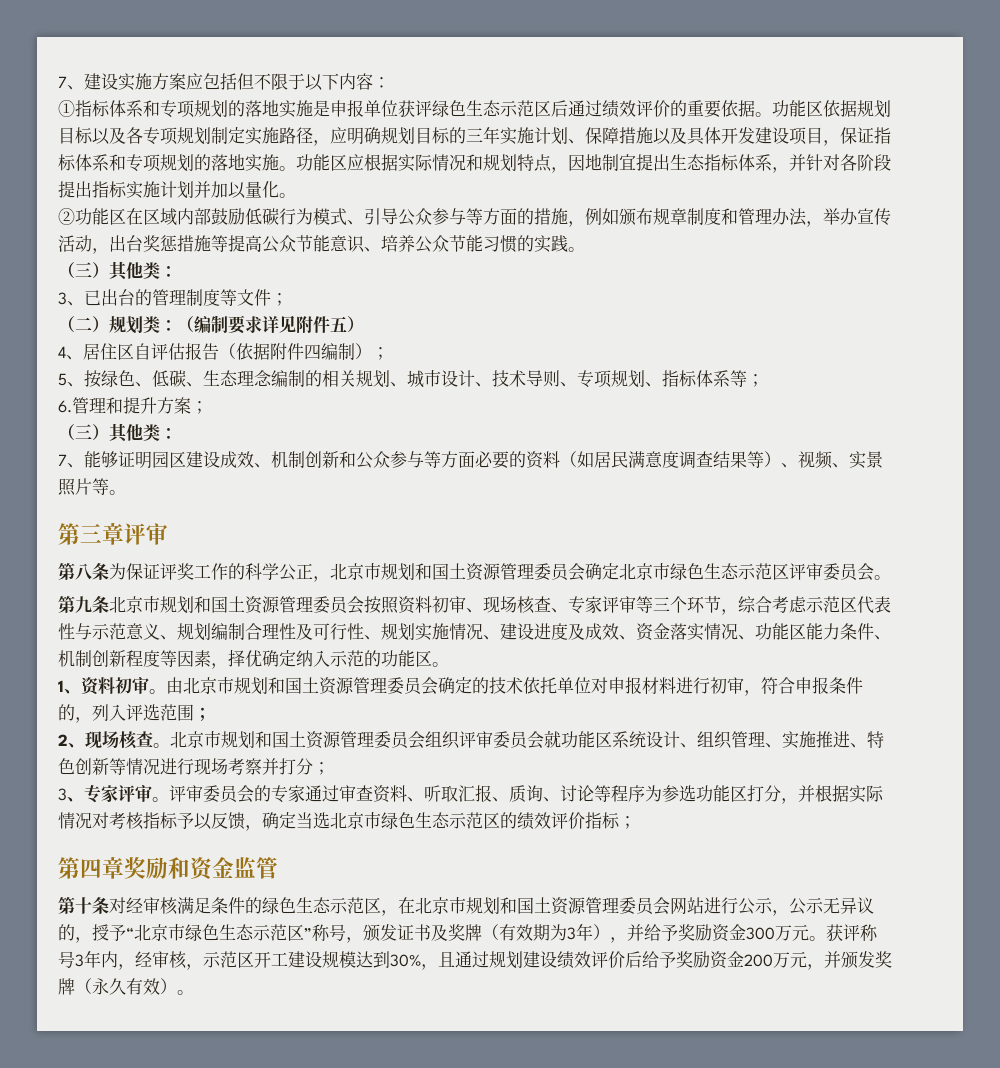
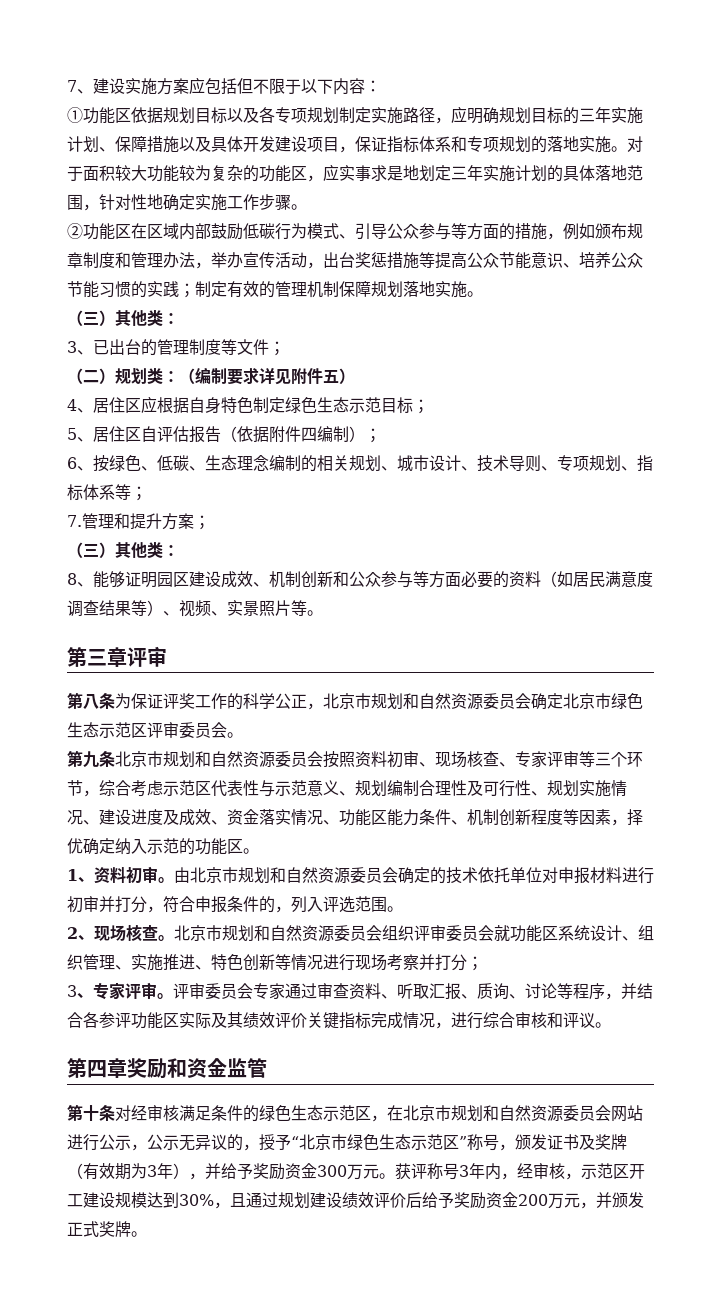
- ①指标体系和专项规划的落地实施是申报单位获评绿色生态示范区后通过绩效评价的重要依据。功能区依据规划目标以及各专项规划制定实施路径，应明确规划目标的三年实施计划、保障措施以及具体开发建设项目，保证指标体系和专项规划的落地实施。
+ ①功能区依据规划目标以及各专项规划制定实施路径，应明确规划目标的三年实施计划、保障措施以及具体开发建设项目，保证指标体系和专项规划的落地实施。
- 功能区应根据实际情况和规划特点，因地制宜提出生态指标体系，并针对各阶段提出指标实施计划并加以量化。
+ 对于面积较大功能较为复杂的功能区，应实事求是地划定三年实施计划的具体落地范围，针对性地确定实施工作步骤。
- ②功能区在区域内部鼓励低碳行为模式、引导公众参与等方面的措施，例如颁布规章制度和管理办法，举办宣传活动，出台奖惩措施等提高公众节能意识、培养公众节能习惯的实践。
+ ②功能区在区域内部鼓励低碳行为模式、引导公众参与等方面的措施，例如颁布规章制度和管理办法，举办宣传活动，出台奖惩措施等提高公众节能意识、培养公众节能习惯的实践；制定有效的管理机制保障规划落地实施。
- 4、居住区自评估报告（依据附件四编制）；
+ 4、居住区应根据自身特色制定绿色生态示范目标；
+ 5、居住区自评估报告（依据附件四编制）；
- 5、按绿色、低碳、生态理念编制的相关规划、城市设计、技术导则、专项规划、指标体系等；
+ 6、按绿色、低碳、生态理念编制的相关规划、城市设计、技术导则、专项规划、指标体系等；
- 6.管理和提升方案；
+ 7.管理和提升方案；
- 7、能够证明园区建设成效、机制创新和公众参与等方面必要的资料（如居民满意度调查结果等）、视频、实景照片等。
+ 8、能够证明园区建设成效、机制创新和公众参与等方面必要的资料（如居民满意度调查结果等）、视频、实景照片等。
- 第八条为保证评奖工作的科学公正，北京市规划和国土资源管理委员会确定北京市绿色生态示范区评审委员会。
+ 第八条为保证评奖工作的科学公正，北京市规划和自然资源委员会确定北京市绿色生态示范区评审委员会。
- 第九条北京市规划和国土资源管理委员会按照资料初审、现场核查、专家评审等三个环节，综合考虑示范区代表性与示范意义、规划编制合理性及可行性、规划实施情况、建设进度及成效、资金落实情况、功能区能力条件、机制创新程度等因素，择优确定纳入示范的功能区。
+ 第九条北京市规划和自然资源委员会按照资料初审、现场核查、专家评审等三个环节，综合考虑示范区代表性与示范意义、规划编制合理性及可行性、规划实施情况、建设进度及成效、资金落实情况、功能区能力条件、机制创新程度等因素，择优确定纳入示范的功能区。
- 由北京市规划和国土资源管理委员会确定的技术依托单位对申报材料进行初审，符合申报条件的，列入评选范围；
+ 由北京市规划和自然资源委员会确定的技术依托单位对申报材料进行初审并打分，符合申报条件的，列入评选范围。
- 北京市规划和国土资源管理委员会组织评审委员会就功能区系统设计、组织管理、实施推进、特色创新等情况进行现场考察并打分；
+ 北京市规划和自然资源委员会组织评审委员会就功能区系统设计、组织管理、实施推进、特色创新等情况进行现场考察并打分；
- 评审委员会的专家通过审查资料、听取汇报、质询、讨论等程序为参选功能区打分，并根据实际情况对考核指标予以反馈，确定当选北京市绿色生态示范区的绩效评价指标；
+ 评审委员会专家通过审查资料、听取汇报、质询、讨论等程序，并结合各参评功能区实际及其绩效评价关键指标完成情况，进行综合审核和评议。
- 第十条对经审核满足条件的绿色生态示范区，在北京市规划和国土资源管理委员会网站进行公示，公示无异议的，授予“北京市绿色生态示范区”称号，颁发证书及奖牌（有效期为3年），并给予奖励资金300万元。
+ 第十条对经审核满足条件的绿色生态示范区，在北京市规划和自然资源委员会网站进行公示，公示无异议的，授予“北京市绿色生态示范区”称号，颁发证书及奖牌（有效期为3年），并给予奖励资金300万元。
- 获评称号3年内，经审核，示范区开工建设规模达到30%，且通过规划建设绩效评价后给予奖励资金200万元，并颁发奖牌（永久有效）。
+ 获评称号3年内，经审核，示范区开工建设规模达到30%，且通过规划建设绩效评价后给予奖励资金200万元，并颁发正式奖牌。

